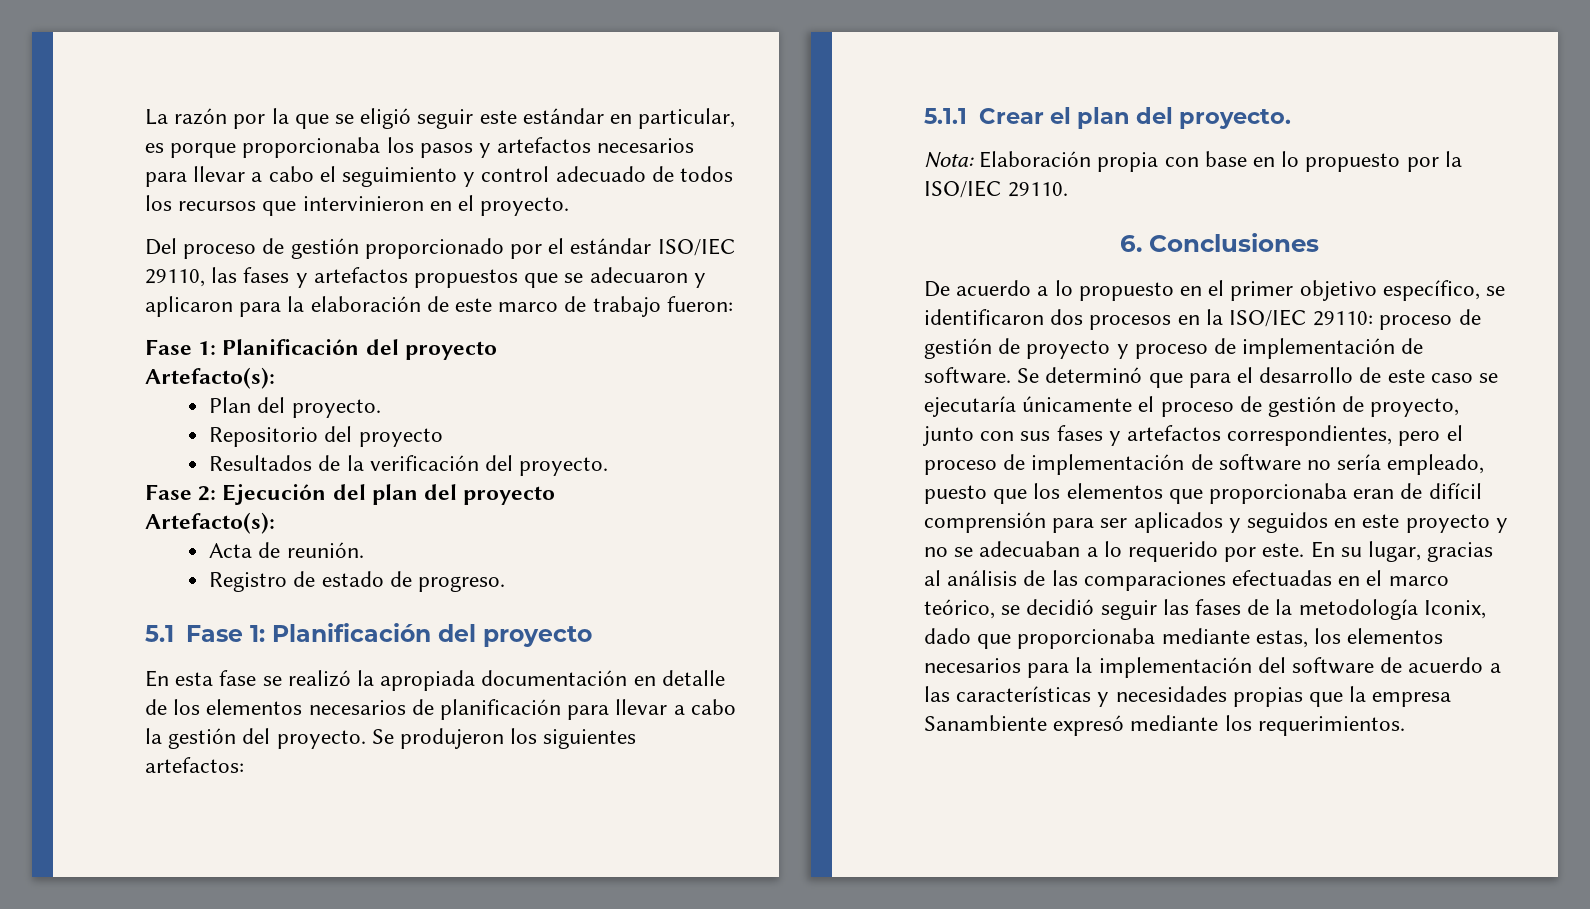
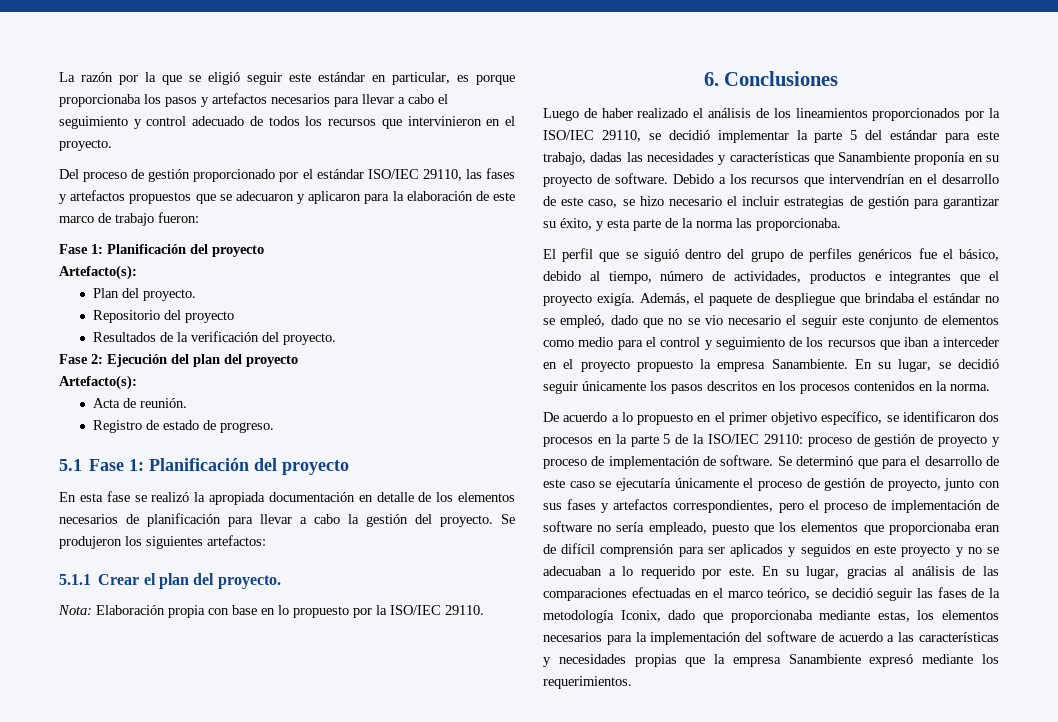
+ Luego de haber realizado el análisis de los lineamientos proporcionados por la ISO/IEC 29110, se decidió implementar la parte 5 del estándar para este trabajo, dadas las necesidades y características que Sanambiente proponía en su proyecto de software. Debido a los recursos que intervendrían en el desarrollo de este caso, se hizo necesario el incluir estrategias de gestión para garantizar su éxito, y esta parte de la norma las proporcionaba.
+ El perfil que se siguió dentro del grupo de perfiles genéricos fue el básico, debido al tiempo, número de actividades, productos e integrantes que el proyecto exigía. Además, el paquete de despliegue que brindaba el estándar no se empleó, dado que no se vio necesario el seguir este conjunto de elementos como medio para el control y seguimiento de los recursos que iban a interceder en el proyecto propuesto la empresa Sanambiente. En su lugar, se decidió seguir únicamente los pasos descritos en los procesos contenidos en la norma.
- De acuerdo a lo propuesto en el primer objetivo específico, se identificaron dos procesos en la ISO/IEC 29110: proceso de gestión de proyecto y proceso de implementación de software.
+ De acuerdo a lo propuesto en el primer objetivo específico, se identificaron dos procesos en la parte 5 de la ISO/IEC 29110: proceso de gestión de proyecto y proceso de implementación de software.

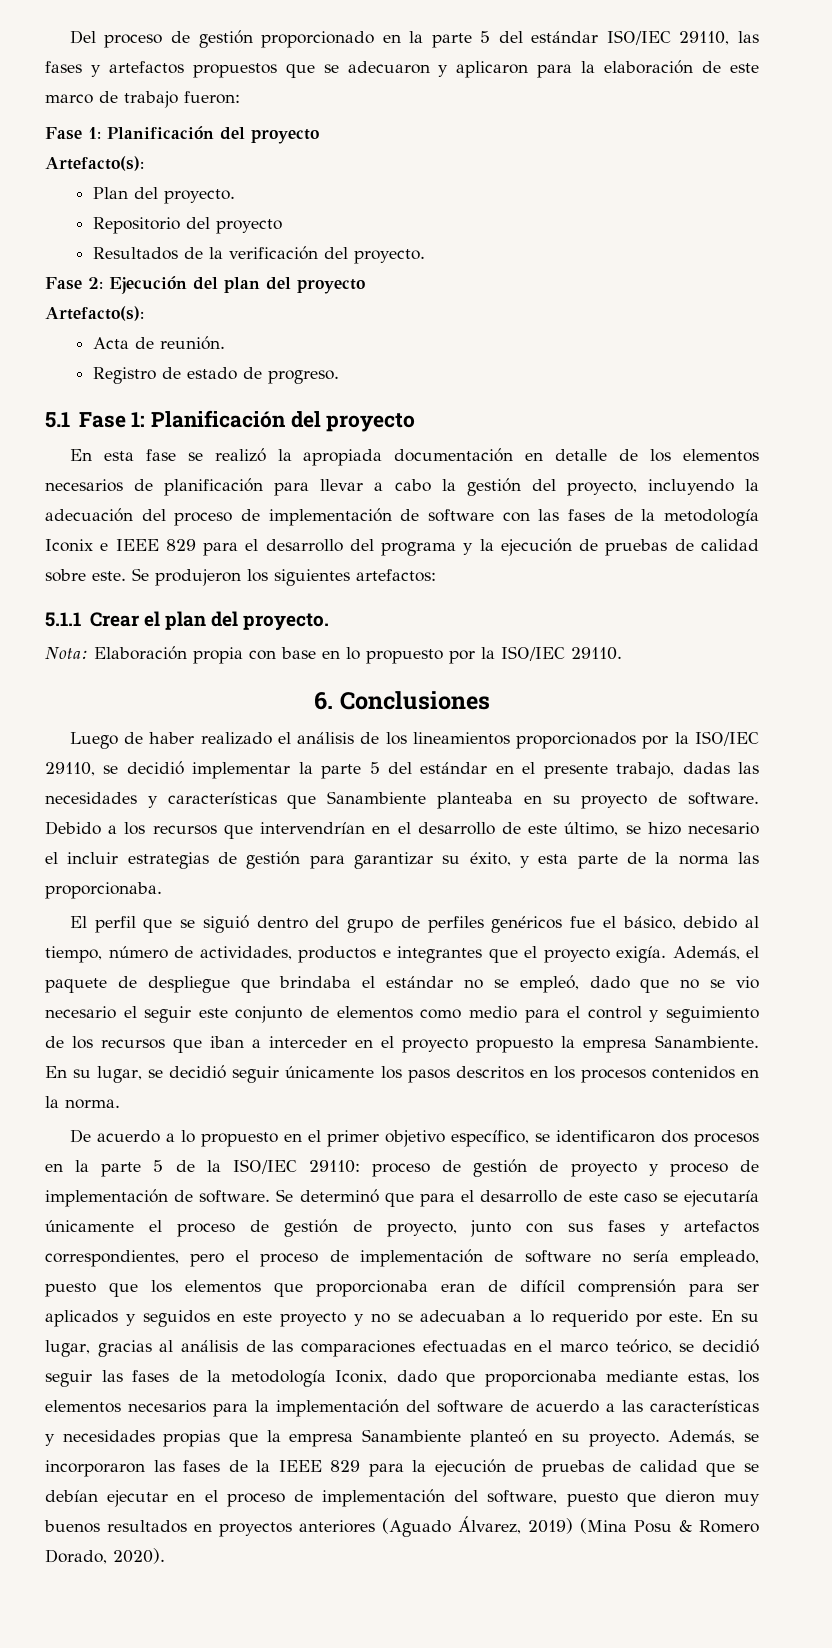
- La razón por la que se eligió seguir este estándar en particular, es porque proporcionaba los pasos y artefactos necesarios para llevar a cabo el seguimiento y control adecuado de todos los recursos que intervinieron en el proyecto.
- Del proceso de gestión proporcionado por el estándar ISO/IEC 29110, las fases y artefactos propuestos que se adecuaron y aplicaron para la elaboración de este marco de trabajo fueron:
+ Del proceso de gestión proporcionado en la parte 5 del estándar ISO/IEC 29110, las fases y artefactos propuestos que se adecuaron y aplicaron para la elaboración de este marco de trabajo fueron:
- En esta fase se realizó la apropiada documentación en detalle de los elementos necesarios de planificación para llevar a cabo la gestión del proyecto.
+ En esta fase se realizó la apropiada documentación en detalle de los elementos necesarios de planificación para llevar a cabo la gestión del proyecto, incluyendo la adecuación del proceso de implementación de software con las fases de la metodología Iconix e IEEE 829 para el desarrollo del programa y la ejecución de pruebas de calidad sobre este.
- Luego de haber realizado el análisis de los lineamientos proporcionados por la ISO/IEC 29110, se decidió implementar la parte 5 del estándar para este trabajo, dadas las necesidades y características que Sanambiente proponía en su proyecto de software.
+ Luego de haber realizado el análisis de los lineamientos proporcionados por la ISO/IEC 29110, se decidió implementar la parte 5 del estándar en el presente trabajo, dadas las necesidades y características que Sanambiente planteaba en su proyecto de software.
- Debido a los recursos que intervendrían en el desarrollo de este caso, se hizo necesario el incluir estrategias de gestión para garantizar su éxito, y esta parte de la norma las proporcionaba.
+ Debido a los recursos que intervendrían en el desarrollo de este último, se hizo necesario el incluir estrategias de gestión para garantizar su éxito, y esta parte de la norma las proporcionaba.
- En su lugar, gracias al análisis de las comparaciones efectuadas en el marco teórico, se decidió seguir las fases de la metodología Iconix, dado que proporcionaba mediante estas, los elementos necesarios para la implementación del software de acuerdo a las características y necesidades propias que la empresa Sanambiente expresó mediante los requerimientos.
+ En su lugar, gracias al análisis de las comparaciones efectuadas en el marco teórico, se decidió seguir las fases de la metodología Iconix, dado que proporcionaba mediante estas, los elementos necesarios para la implementación del software de acuerdo a las características y necesidades propias que la empresa Sanambiente planteó en su proyecto. Además, se incorporaron las fases de la IEEE 829 para la ejecución de pruebas de calidad que se debían ejecutar en el proceso de implementación del software, puesto que dieron muy buenos resultados en proyectos anteriores (Aguado Álvarez, 2019) (Mina Posu & Romero Dorado, 2020).

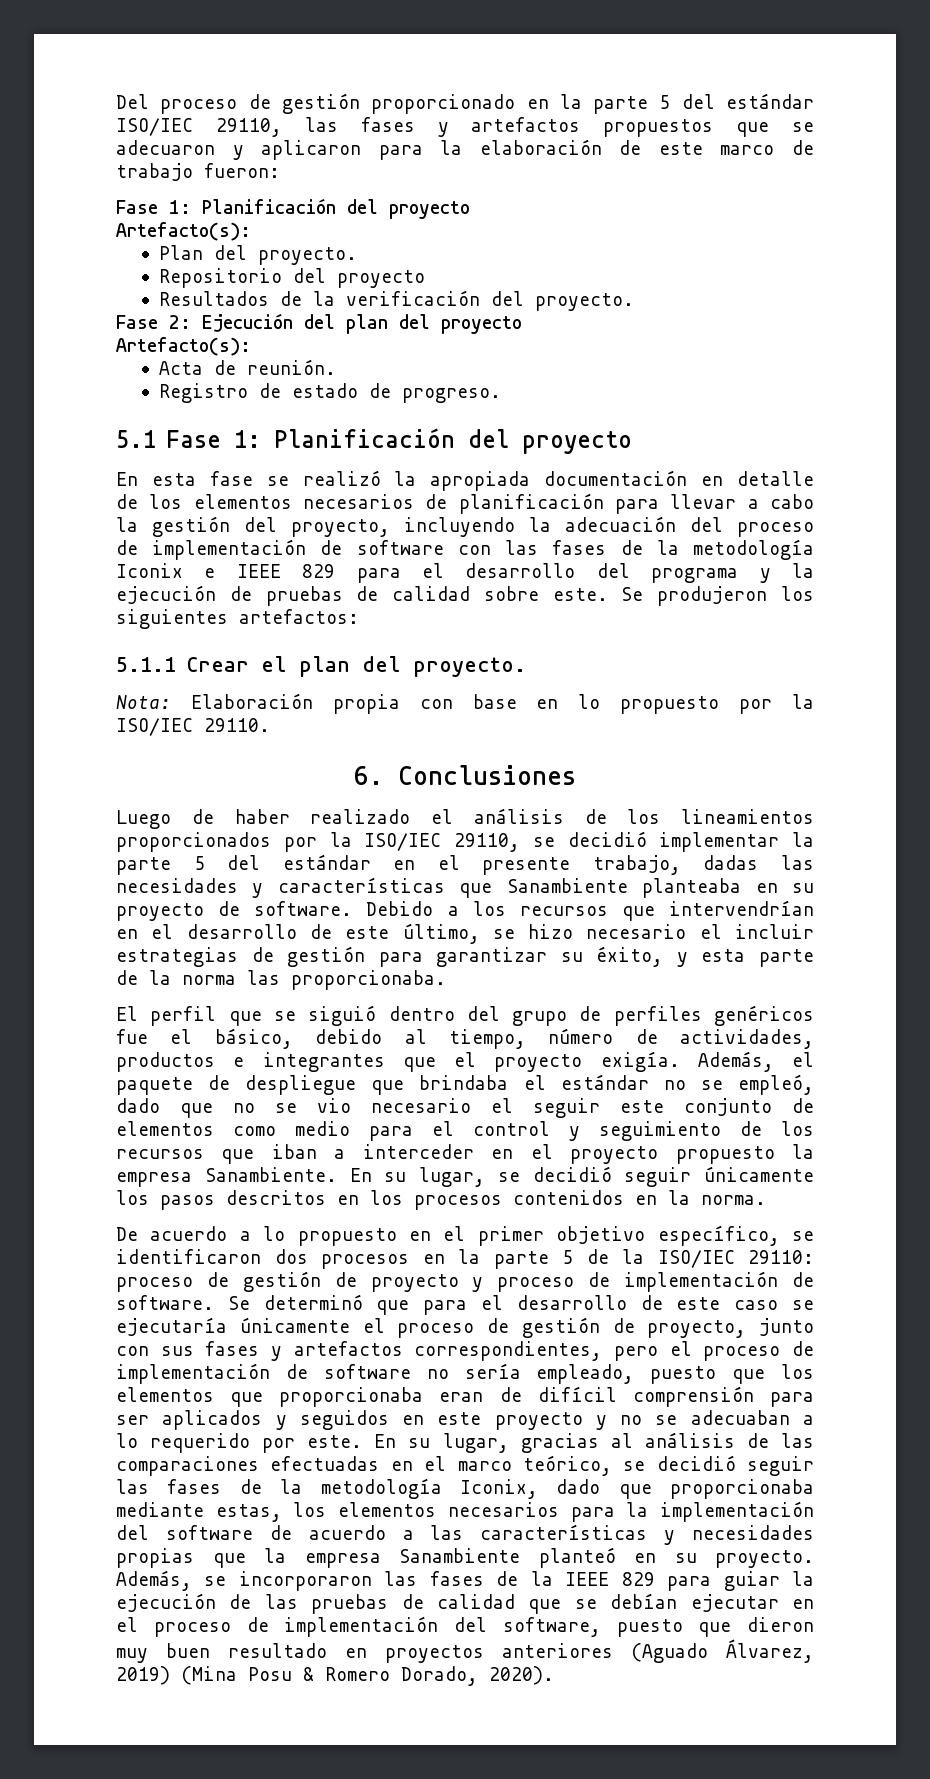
- Además, se incorporaron las fases de la IEEE 829 para la ejecución de pruebas de calidad que se debían ejecutar en el proceso de implementación del software, puesto que dieron muy buenos resultados en proyectos anteriores (Aguado Álvarez, 2019) (Mina Posu & Romero Dorado, 2020).
+ Además, se incorporaron las fases de la IEEE 829 para guiar la ejecución de las pruebas de calidad que se debían ejecutar en el proceso de implementación del software, puesto que dieron muy buen resultado en proyectos anteriores (Aguado Álvarez, 2019) (Mina Posu & Romero Dorado, 2020).

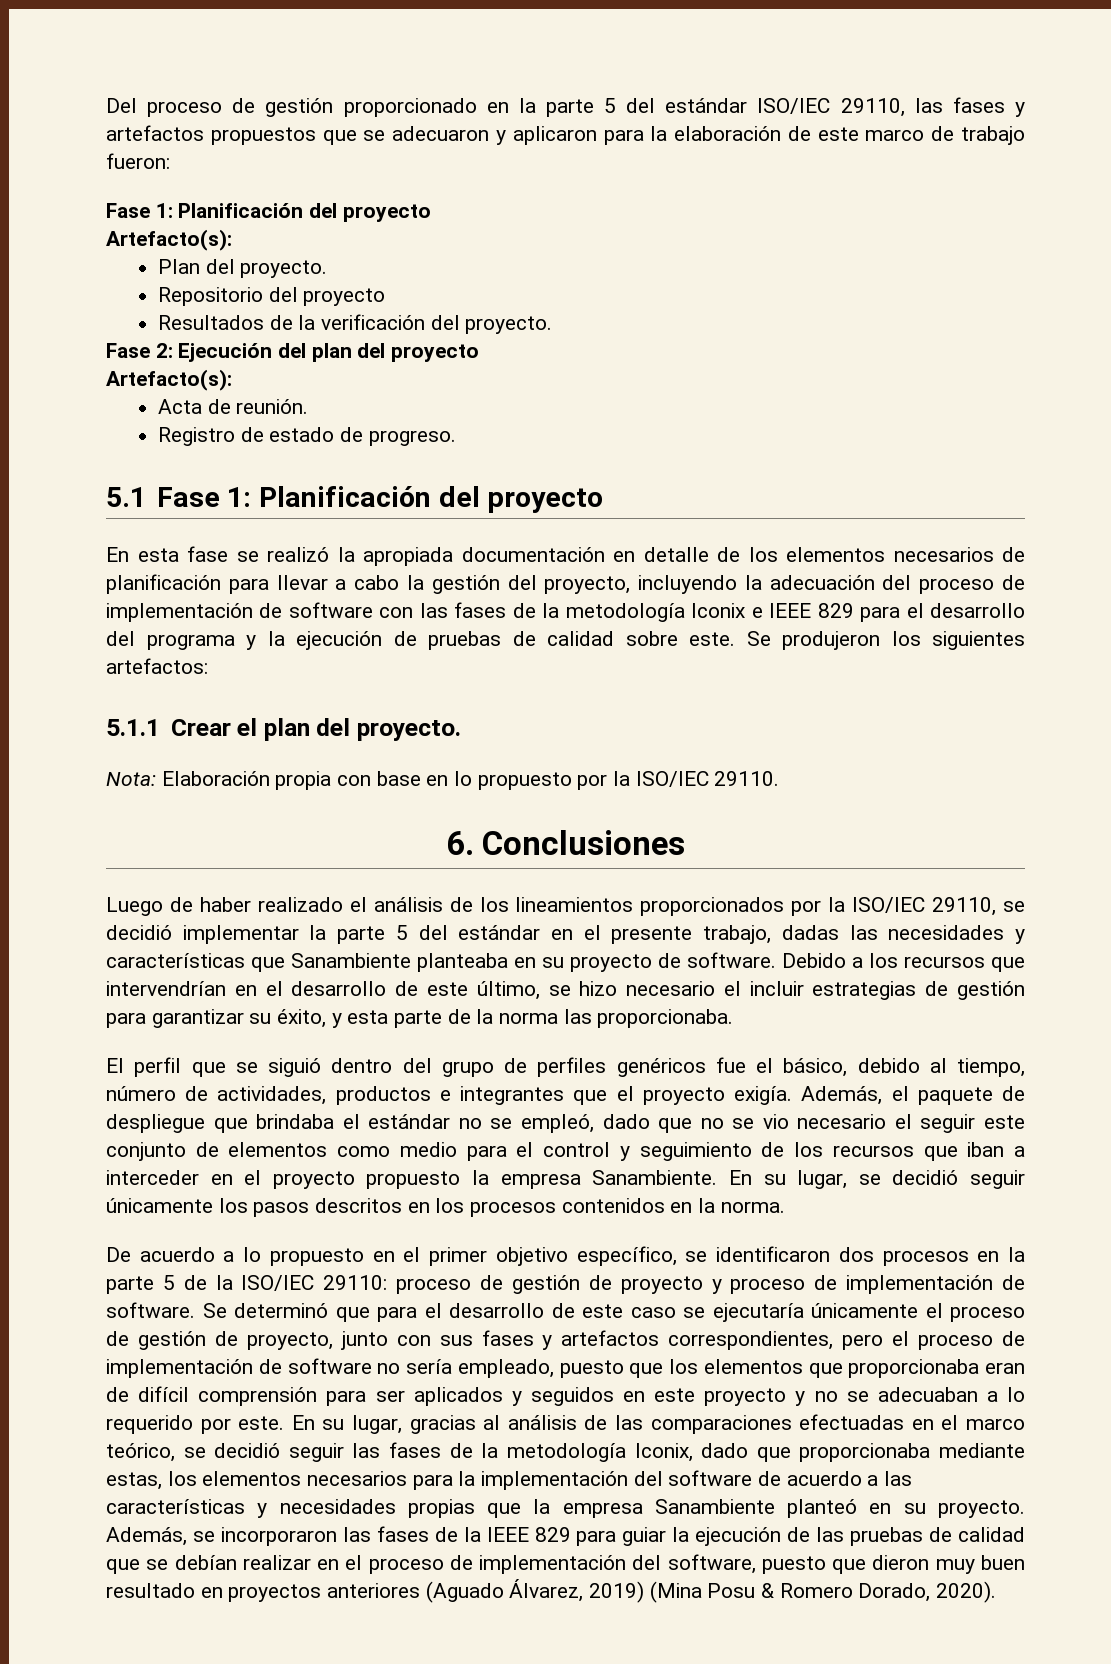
- Además, se incorporaron las fases de la IEEE 829 para guiar la ejecución de las pruebas de calidad que se debían ejecutar en el proceso de implementación del software, puesto que dieron muy buen resultado en proyectos anteriores (Aguado Álvarez, 2019) (Mina Posu & Romero Dorado, 2020).
+ Además, se incorporaron las fases de la IEEE 829 para guiar la ejecución de las pruebas de calidad que se debían realizar en el proceso de implementación del software, puesto que dieron muy buen resultado en proyectos anteriores (Aguado Álvarez, 2019) (Mina Posu & Romero Dorado, 2020).

